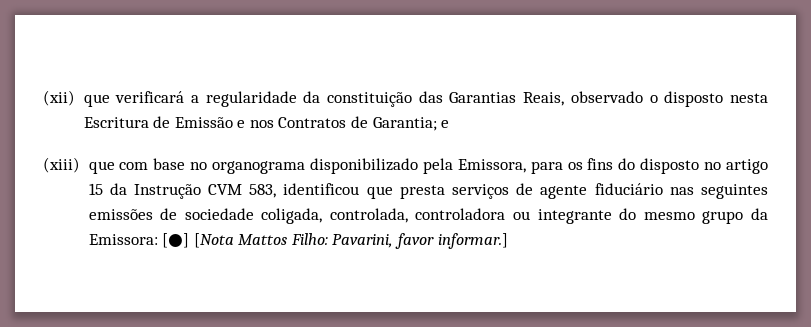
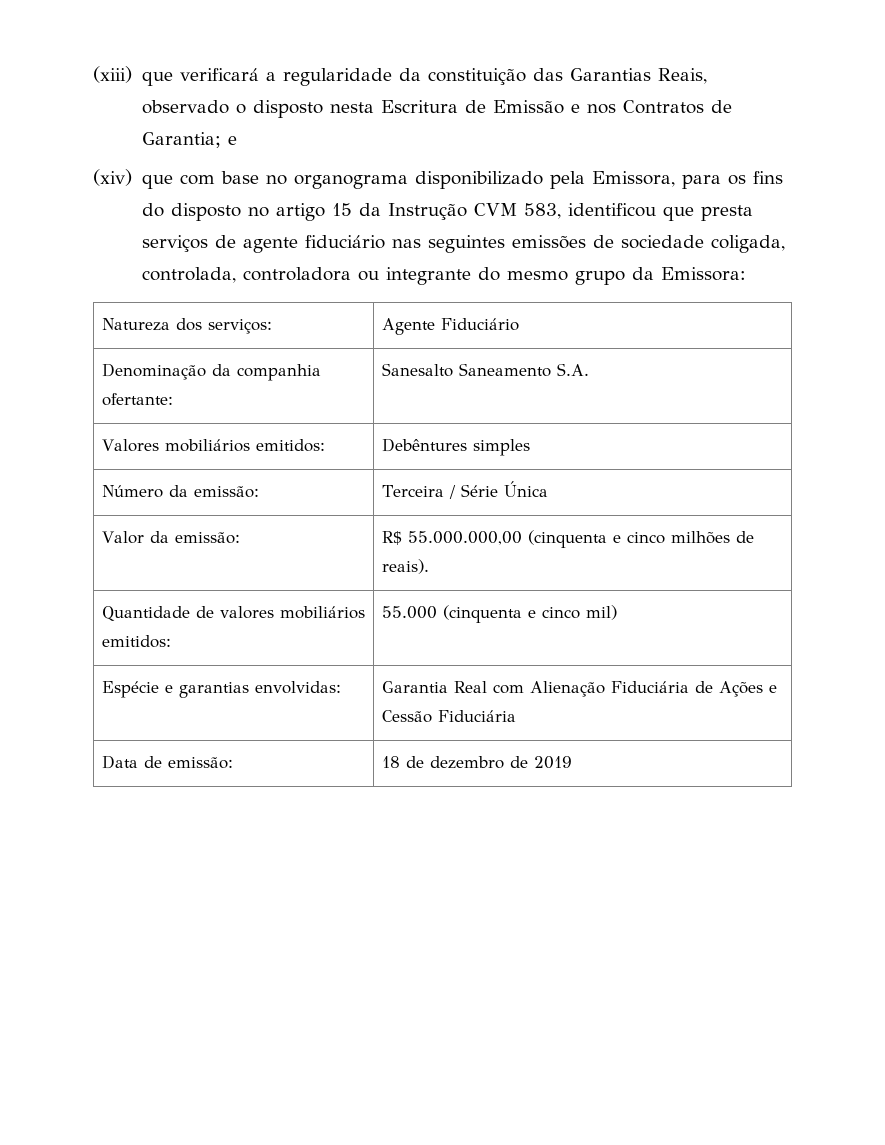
- (xii) que verificará a regularidade da constituição das Garantias Reais, observado o disposto nesta Escritura de Emissão e nos Contratos de Garantia; e
+ (xiii) que verificará a regularidade da constituição das Garantias Reais, observado o disposto nesta Escritura de Emissão e nos Contratos de Garantia; e
- (xiii) que com base no organograma disponibilizado pela Emissora, para os fins do disposto no artigo 15 da Instrução CVM 583, identificou que presta serviços de agente fiduciário nas seguintes emissões de sociedade coligada, controlada, controladora ou integrante do mesmo grupo da Emissora: [●] [Nota Mattos Filho: Pavarini, favor informar.]
+ (xiv) que com base no organograma disponibilizado pela Emissora, para os fins do disposto no artigo 15 da Instrução CVM 583, identificou que presta serviços de agente fiduciário nas seguintes emissões de sociedade coligada, controlada, controladora ou integrante do mesmo grupo da Emissora:
+ Natureza dos serviços: | Agente Fiduciário
+ Denominação da companhia ofertante: | Sanesalto Saneamento S.A.
+ Valores mobiliários emitidos: | Debêntures simples
+ Número da emissão: | Terceira / Série Única
+ Valor da emissão: | R$ 55.000.000,00 (cinquenta e cinco milhões de reais).
+ Quantidade de valores mobiliários emitidos: | 55.000 (cinquenta e cinco mil)
+ Espécie e garantias envolvidas: | Garantia Real com Alienação Fiduciária de Ações e Cessão Fiduciária
+ Data de emissão: | 18 de dezembro de 2019

